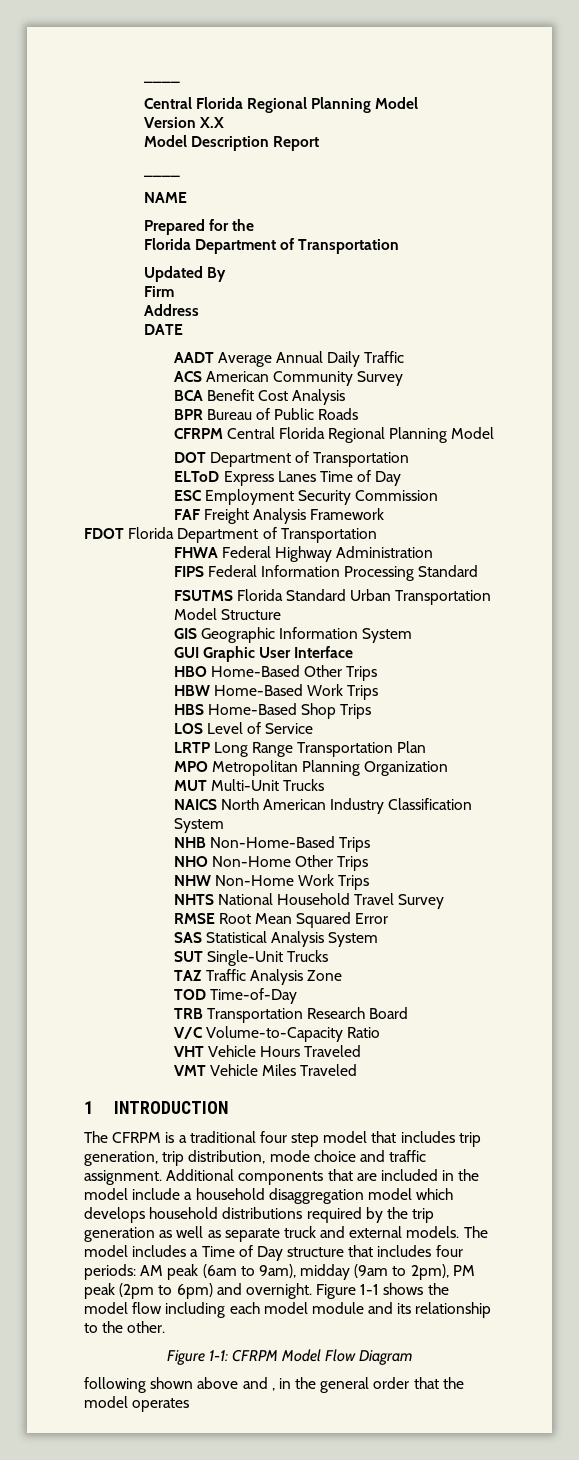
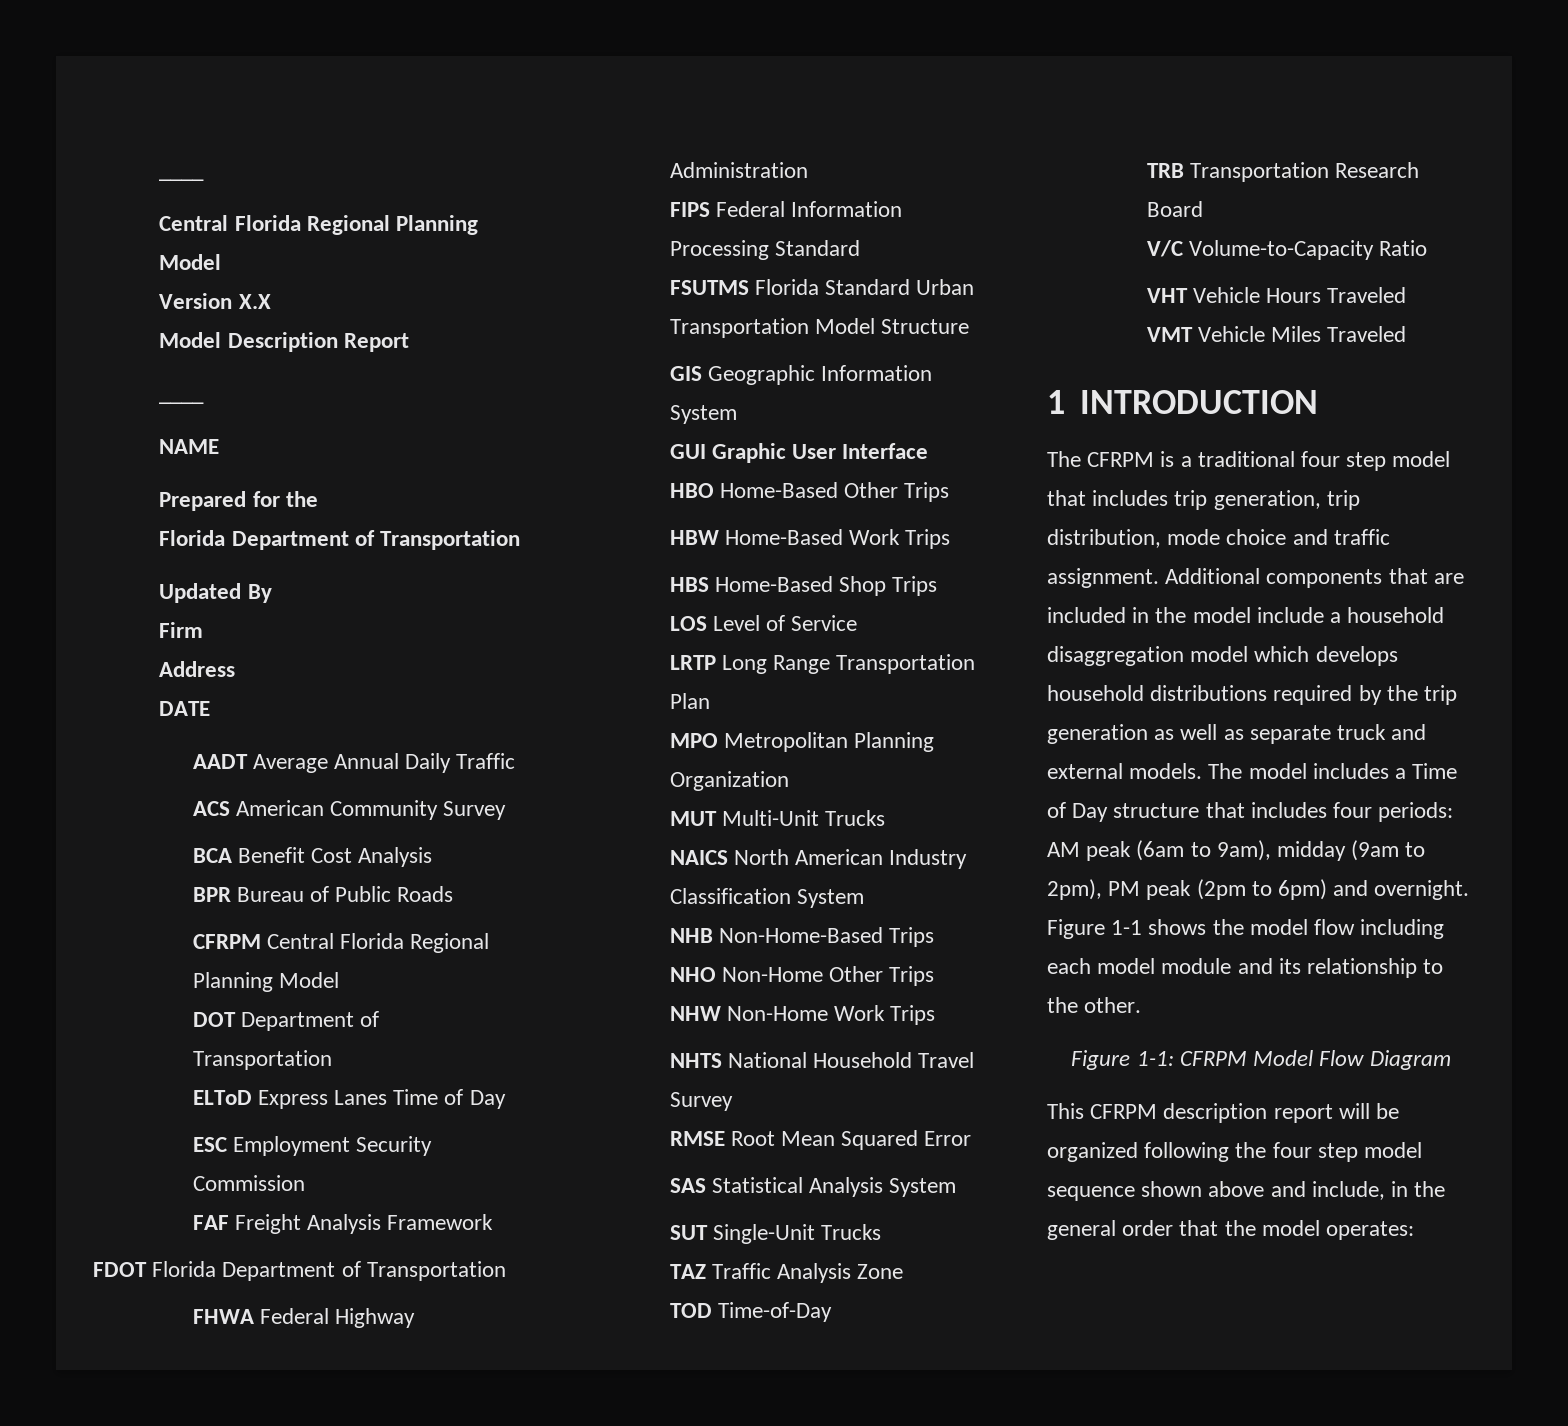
- following shown above and , in the general order that the model operates
+ This CFRPM description report will be organized following the four step model sequence shown above and include, in the general order that the model operates:

